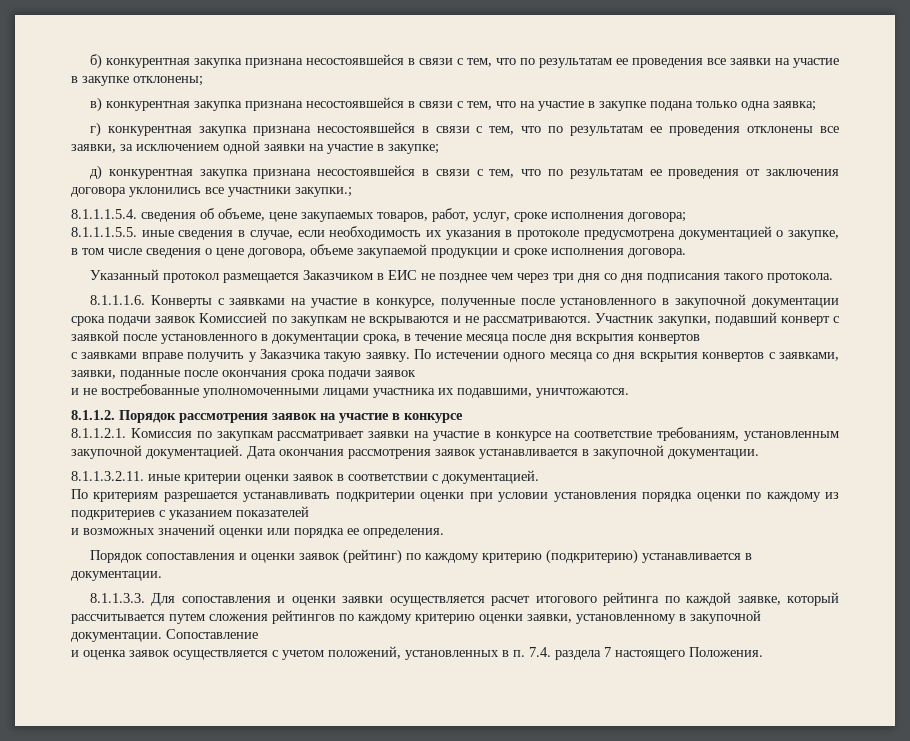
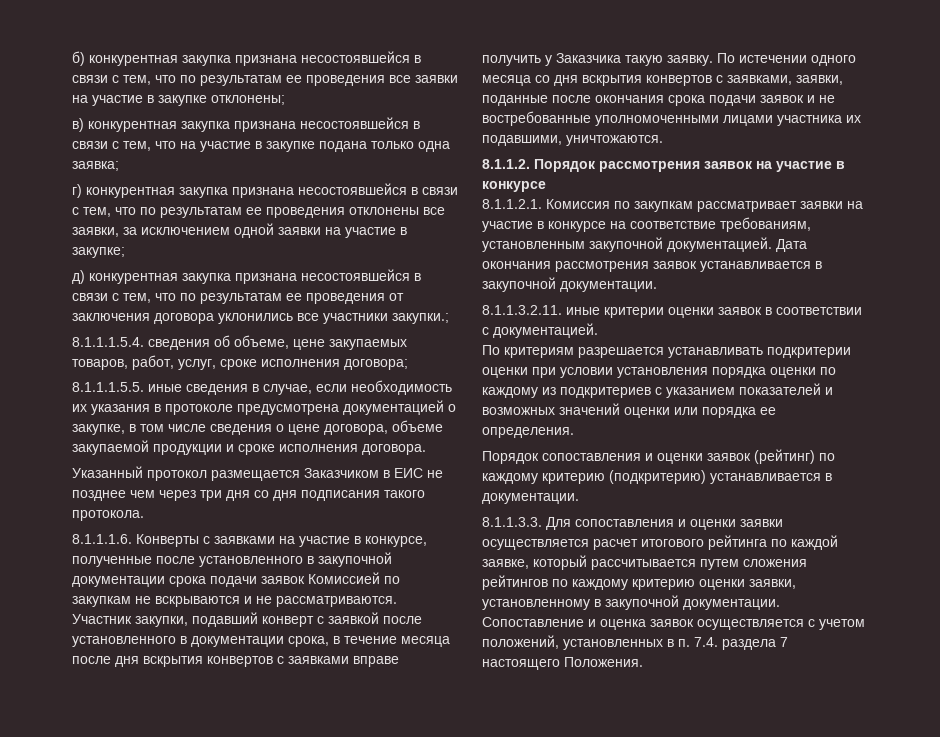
- Участник закупки, подавший конверт с заявкой после установленного в документации срока, в течение месяца после дня вскрытия конвертов
- с заявками вправе получить у Заказчика такую заявку.
+ Участник закупки, подавший конверт с заявкой после установленного в документации срока, в течение месяца после дня вскрытия конвертов с заявками вправе получить у Заказчика такую заявку.
- По истечении одного месяца со дня вскрытия конвертов с заявками, заявки, поданные после окончания срока подачи заявок
- и не востребованные уполномоченными лицами участника их подавшими, уничтожаются.
+ По истечении одного месяца со дня вскрытия конвертов с заявками, заявки, поданные после окончания срока подачи заявок и не востребованные уполномоченными лицами участника их подавшими, уничтожаются.
- По критериям разрешается устанавливать подкритерии оценки при условии установления порядка оценки по каждому из подкритериев с указанием показателей
- и возможных значений оценки или порядка ее определения.
+ По критериям разрешается устанавливать подкритерии оценки при условии установления порядка оценки по каждому из подкритериев с указанием показателей и возможных значений оценки или порядка ее определения.
- Сопоставление
- и оценка заявок осуществляется с учетом положений, установленных в п. 7.4. раздела 7 настоящего Положения.
+ Сопоставление и оценка заявок осуществляется с учетом положений, установленных в п. 7.4. раздела 7 настоящего Положения.

